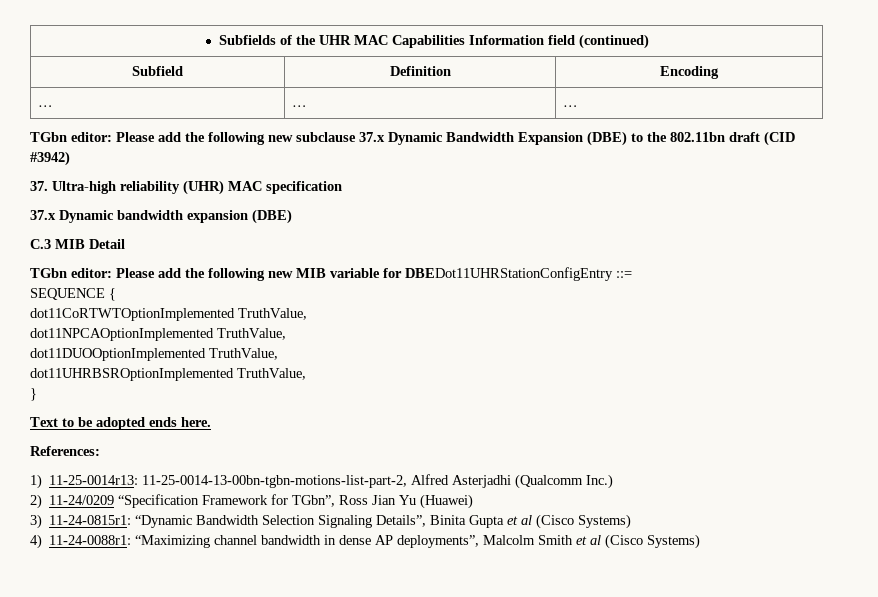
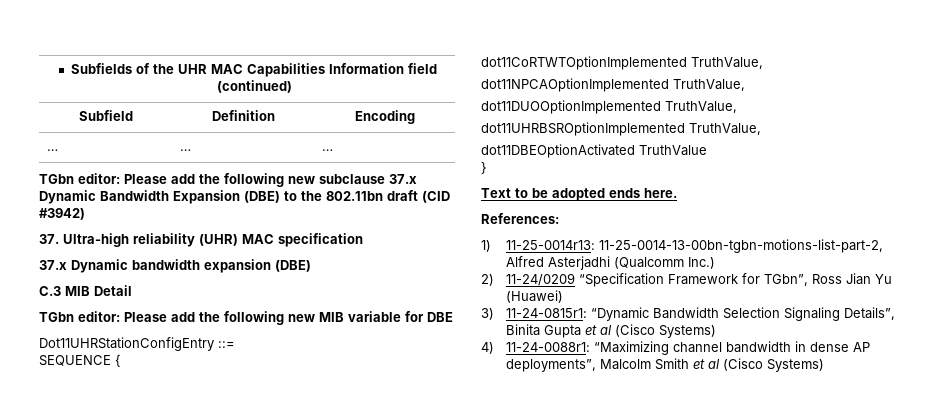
- TGbn editor: Please add the following new MIB variable for DBEDot11UHRStationConfigEntry ::=
+ TGbn editor: Please add the following new MIB variable for DBE
+ Dot11UHRStationConfigEntry ::=
+ dot11DBEOptionActivated TruthValue

